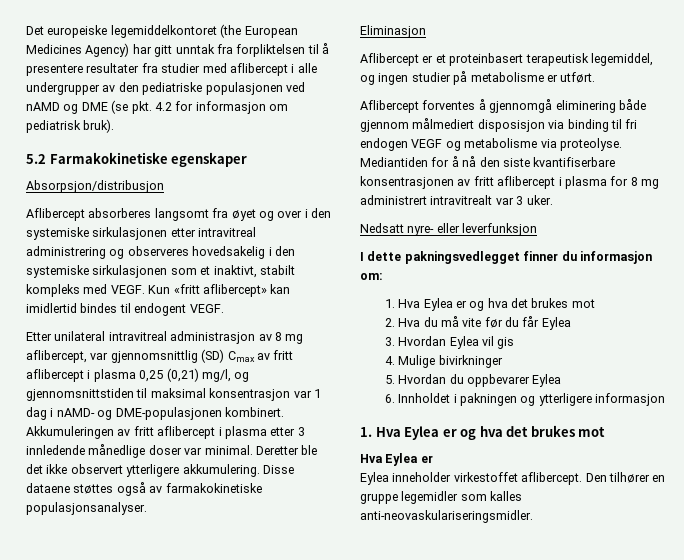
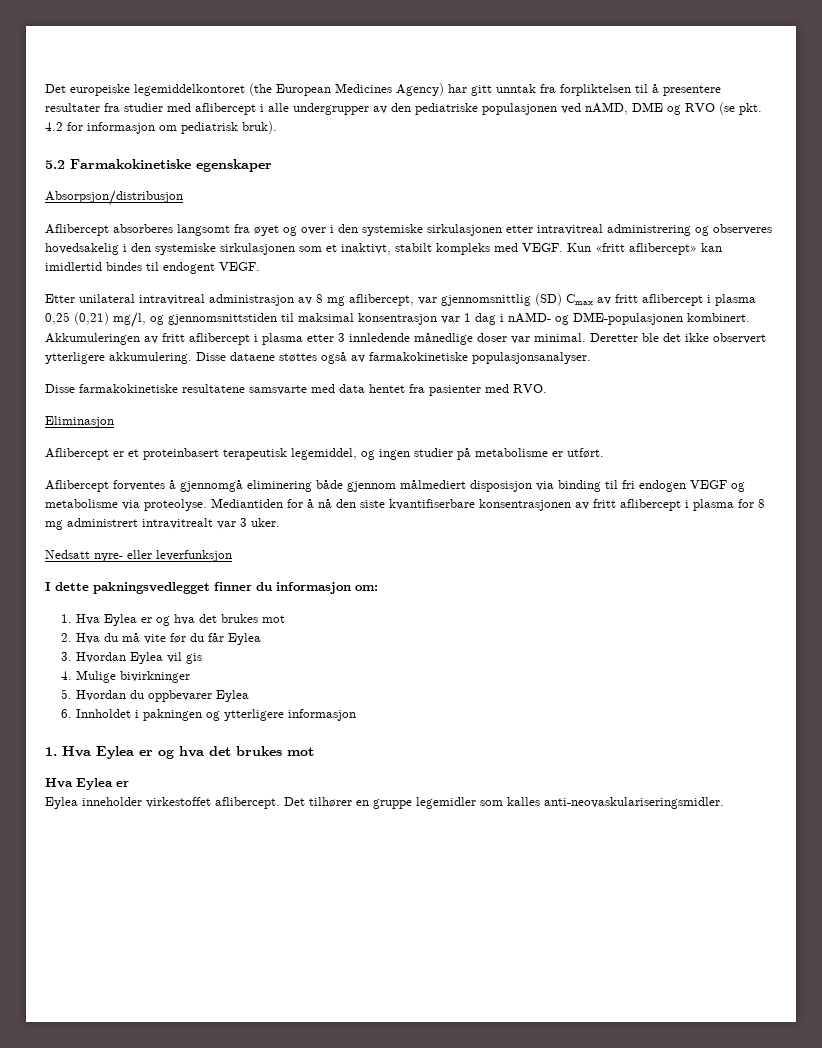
- Det europeiske legemiddelkontoret (the European Medicines Agency) har gitt unntak fra forpliktelsen til å presentere resultater fra studier med aflibercept i alle undergrupper av den pediatriske populasjonen ved nAMD og DME (se pkt. 4.2 for informasjon om pediatrisk bruk).
+ Det europeiske legemiddelkontoret (the European Medicines Agency) har gitt unntak fra forpliktelsen til å presentere resultater fra studier med aflibercept i alle undergrupper av den pediatriske populasjonen ved nAMD, DME og RVO (se pkt. 4.2 for informasjon om pediatrisk bruk).
+ Disse farmakokinetiske resultatene samsvarte med data hentet fra pasienter med RVO.
- Den tilhører en gruppe legemidler som kalles anti-neovaskulariseringsmidler.
+ Det tilhører en gruppe legemidler som kalles anti-neovaskulariseringsmidler.

